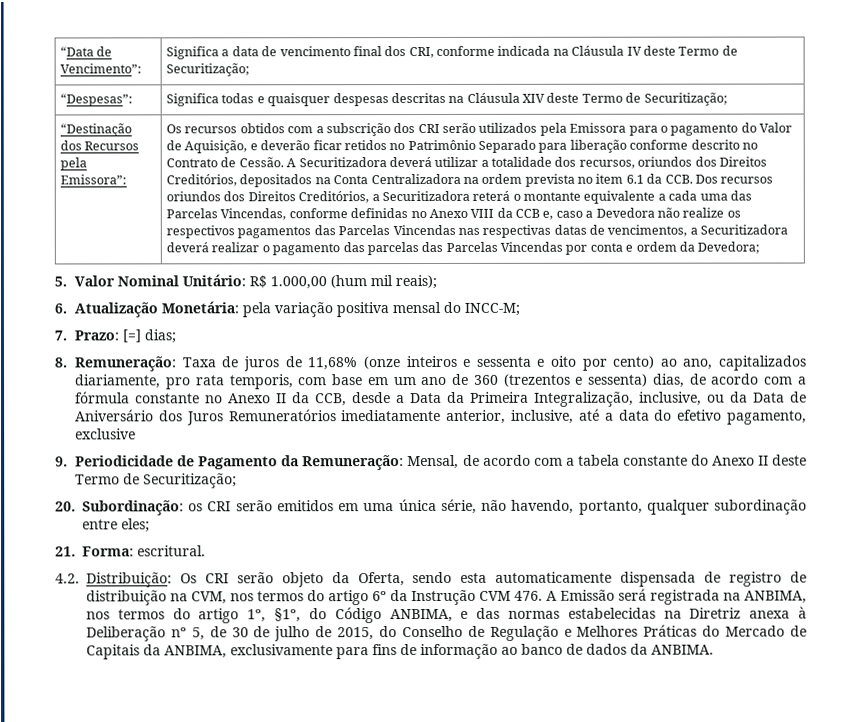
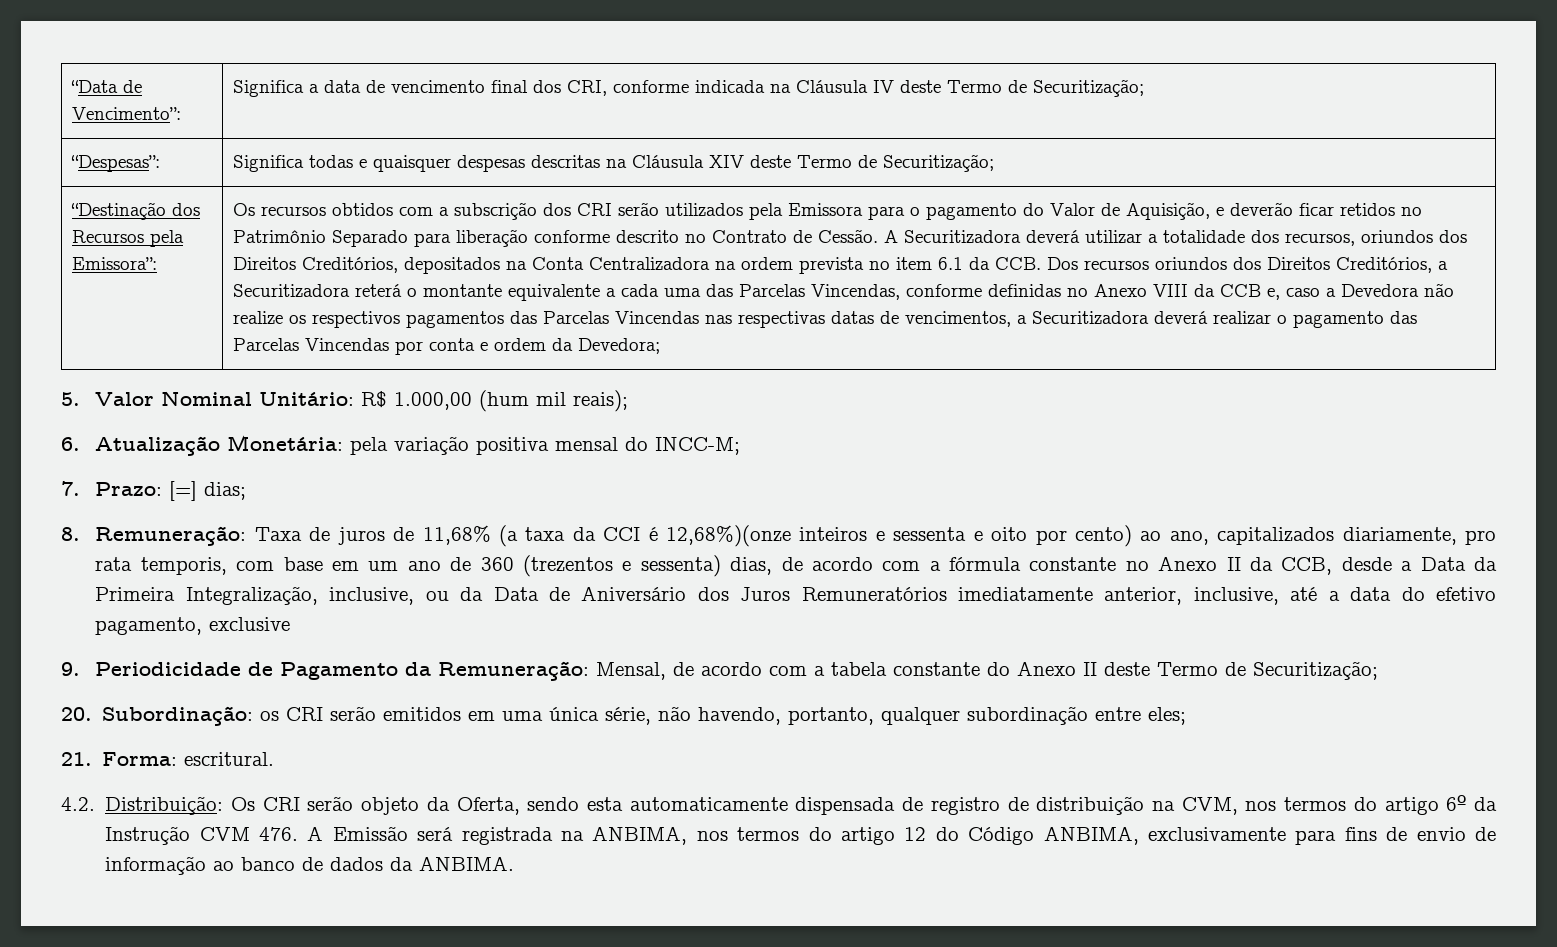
- A Securitizadora deverá utilizar a totalidade dos recursos, oriundos dos Direitos Creditórios, depositados na Conta Centralizadora na ordem prevista no item 6.1 da CCB. Dos recursos oriundos dos Direitos Creditórios, a Securitizadora reterá o montante equivalente a cada uma das Parcelas Vincendas, conforme definidas no Anexo VIII da CCB e, caso a Devedora não realize os respectivos pagamentos das Parcelas Vincendas nas respectivas datas de vencimentos, a Securitizadora deverá realizar o pagamento das parcelas das Parcelas Vincendas por conta e ordem da Devedora;
+ A Securitizadora deverá utilizar a totalidade dos recursos, oriundos dos Direitos Creditórios, depositados na Conta Centralizadora na ordem prevista no item 6.1 da CCB. Dos recursos oriundos dos Direitos Creditórios, a Securitizadora reterá o montante equivalente a cada uma das Parcelas Vincendas, conforme definidas no Anexo VIII da CCB e, caso a Devedora não realize os respectivos pagamentos das Parcelas Vincendas nas respectivas datas de vencimentos, a Securitizadora deverá realizar o pagamento das Parcelas Vincendas por conta e ordem da Devedora;
- Taxa de juros de 11,68% (onze inteiros e sessenta e oito por cento) ao ano, capitalizados diariamente, pro rata temporis, com base em um ano de 360 (trezentos e sessenta) dias, de acordo com a fórmula constante no Anexo II da CCB, desde a Data da Primeira Integralização, inclusive, ou da Data de Aniversário dos Juros Remuneratórios imediatamente anterior, inclusive, até a data do efetivo pagamento, exclusive
+ Taxa de juros de 11,68% (a taxa da CCI é 12,68%)(onze inteiros e sessenta e oito por cento) ao ano, capitalizados diariamente, pro rata temporis, com base em um ano de 360 (trezentos e sessenta) dias, de acordo com a fórmula constante no Anexo II da CCB, desde a Data da Primeira Integralização, inclusive, ou da Data de Aniversário dos Juros Remuneratórios imediatamente anterior, inclusive, até a data do efetivo pagamento, exclusive
- 4.2. Distribuição: Os CRI serão objeto da Oferta, sendo esta automaticamente dispensada de registro de distribuição na CVM, nos termos do artigo 6º da Instrução CVM 476. A Emissão será registrada na ANBIMA, nos termos do artigo 1º, §1º, do Código ANBIMA, e das normas estabelecidas na Diretriz anexa à Deliberação nº 5, de 30 de julho de 2015, do Conselho de Regulação e Melhores Práticas do Mercado de Capitais da ANBIMA, exclusivamente para fins de informação ao banco de dados da ANBIMA.
+ 4.2. Distribuição: Os CRI serão objeto da Oferta, sendo esta automaticamente dispensada de registro de distribuição na CVM, nos termos do artigo 6º da Instrução CVM 476. A Emissão será registrada na ANBIMA, nos termos do artigo 12 do Código ANBIMA, exclusivamente para fins de envio de informação ao banco de dados da ANBIMA.

